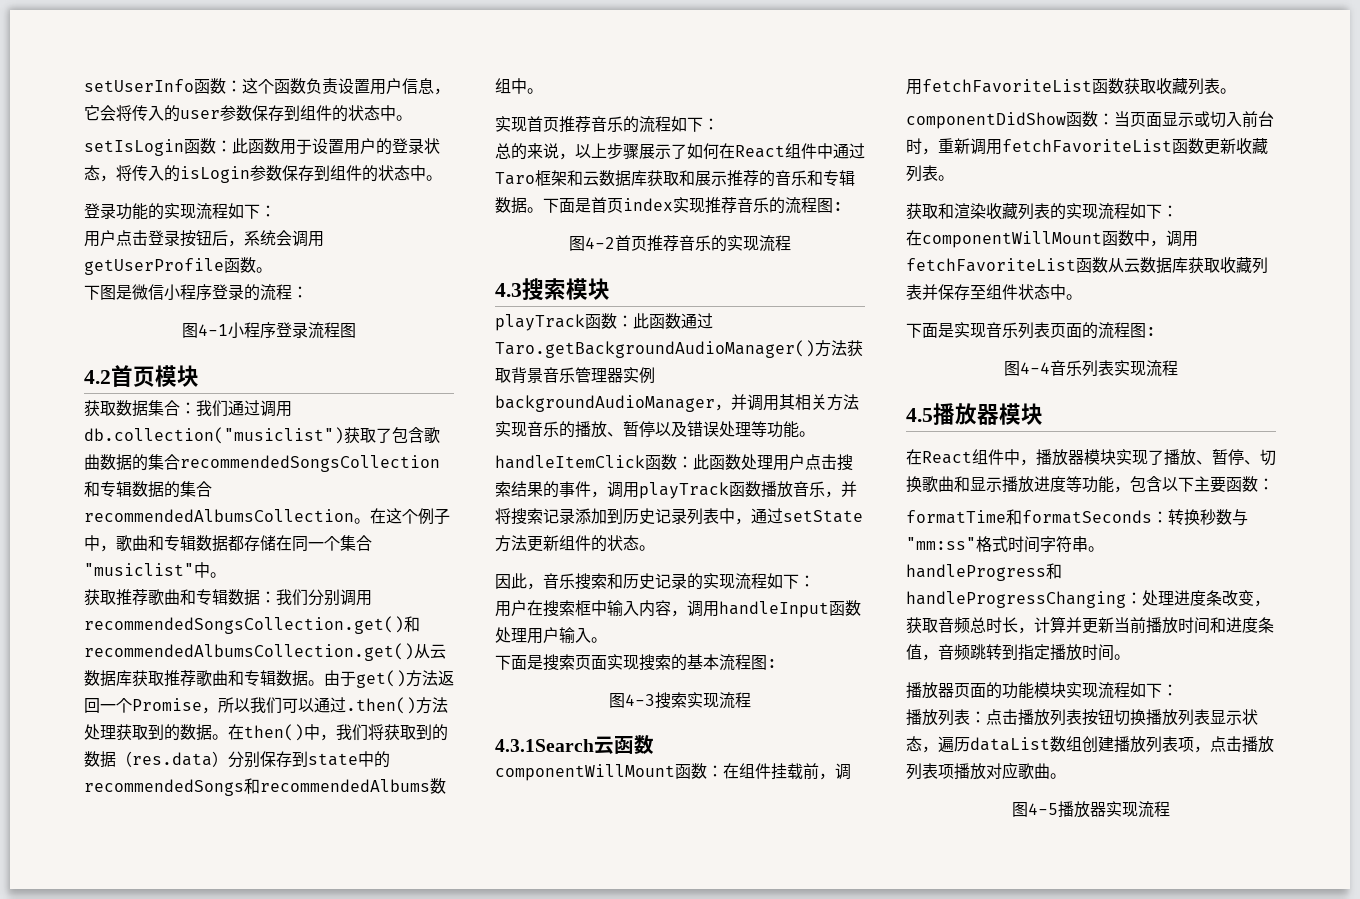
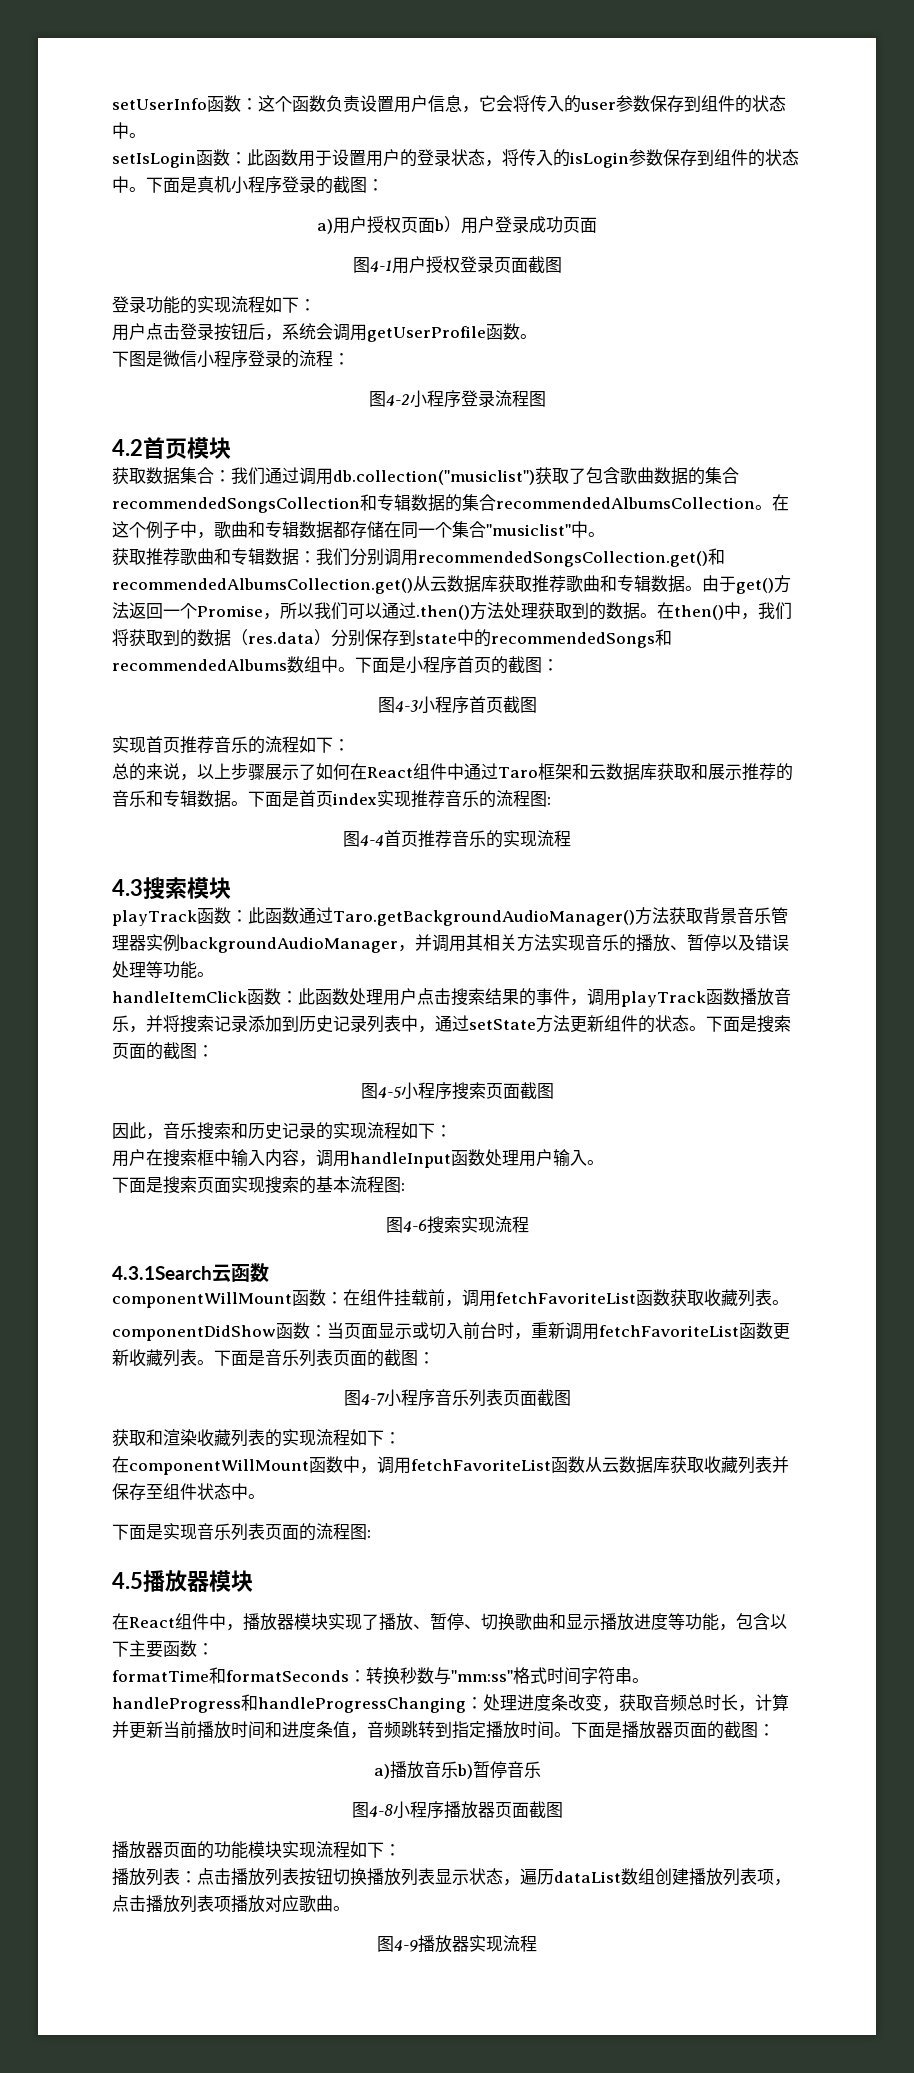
+ 下面是真机小程序登录的截图：
+ a)用户授权页面b）用户登录成功页面
+ 图4-1用户授权登录页面截图
- 图4-1小程序登录流程图
+ 图4-2小程序登录流程图
+ 下面是小程序首页的截图：
+ 图4-3小程序首页截图
- 图4-2首页推荐音乐的实现流程
+ 图4-4首页推荐音乐的实现流程
+ 下面是搜索页面的截图：
+ 图4-5小程序搜索页面截图
- 图4-3搜索实现流程
+ 图4-6搜索实现流程
+ 下面是音乐列表页面的截图：
+ 图4-7小程序音乐列表页面截图
- 图4-4音乐列表实现流程
+ 下面是播放器页面的截图：
+ a)播放音乐b)暂停音乐
+ 图4-8小程序播放器页面截图
- 图4-5播放器实现流程
+ 图4-9播放器实现流程

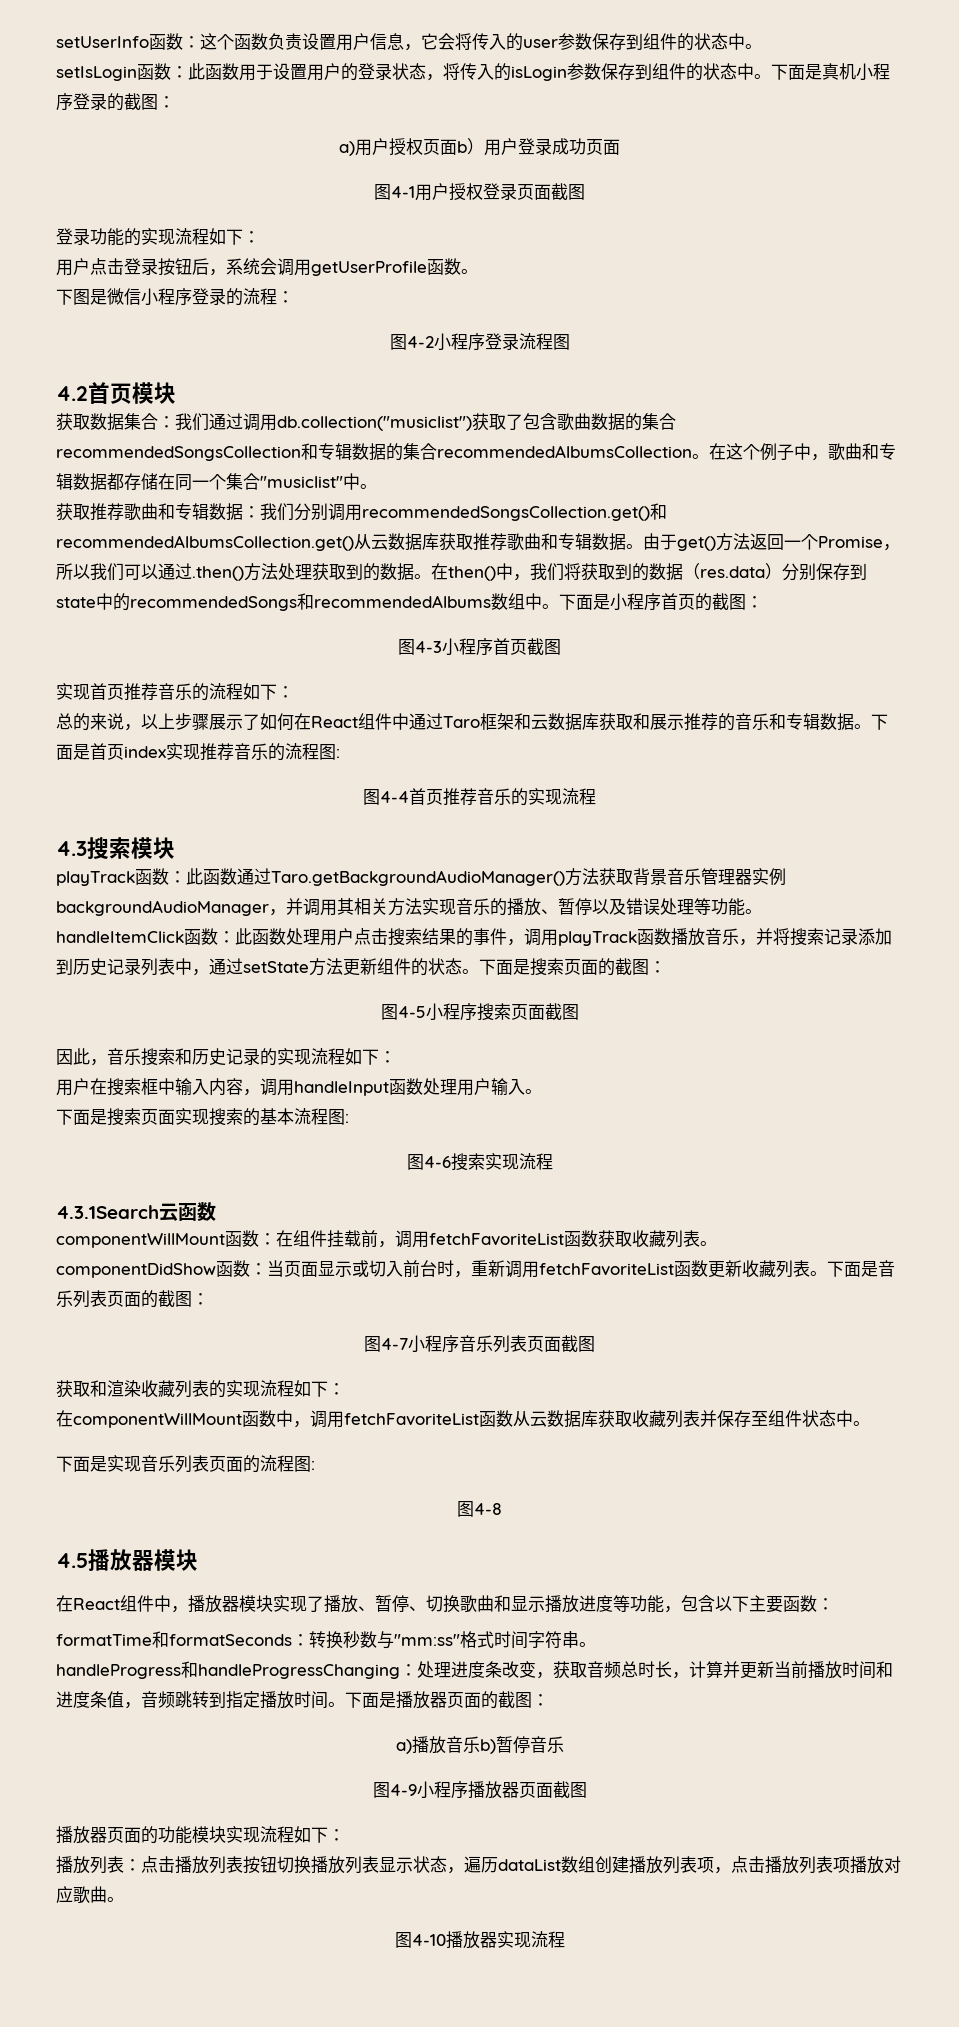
+ 图4-8
- 图4-8小程序播放器页面截图
+ 图4-9小程序播放器页面截图
- 图4-9播放器实现流程
+ 图4-10播放器实现流程

